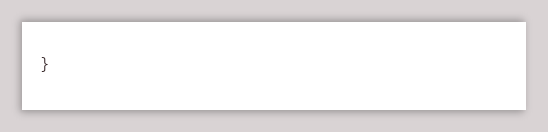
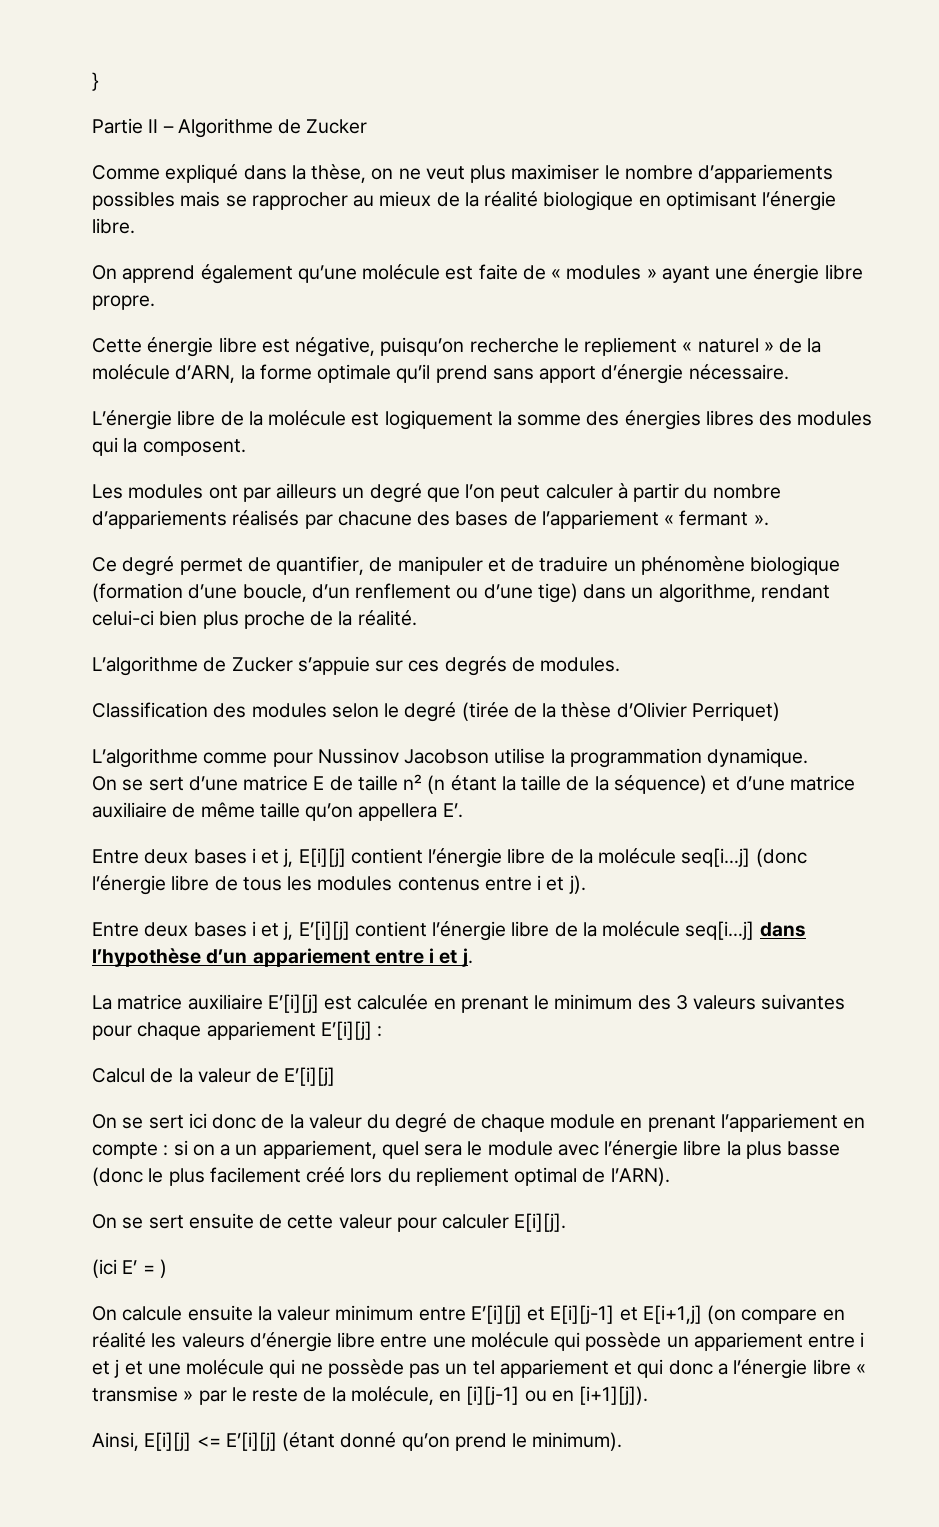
+ Partie II – Algorithme de Zucker
+ Comme expliqué dans la thèse, on ne veut plus maximiser le nombre d’appariements possibles mais se rapprocher au mieux de la réalité biologique en optimisant l’énergie libre.
+ On apprend également qu’une molécule est faite de « modules » ayant une énergie libre propre.
+ Cette énergie libre est négative, puisqu’on recherche le repliement « naturel » de la molécule d’ARN, la forme optimale qu’il prend sans apport d’énergie nécessaire.
+ L’énergie libre de la molécule est logiquement la somme des énergies libres des modules qui la composent.
+ Les modules ont par ailleurs un degré que l’on peut calculer à partir du nombre d’appariements réalisés par chacune des bases de l’appariement « fermant ».
+ Ce degré permet de quantifier, de manipuler et de traduire un phénomène biologique (formation d’une boucle, d’un renflement ou d’une tige) dans un algorithme, rendant celui-ci bien plus proche de la réalité.
+ L’algorithme de Zucker s’appuie sur ces degrés de modules.
+ Classification des modules selon le degré (tirée de la thèse d’Olivier Perriquet)
+ L’algorithme comme pour Nussinov Jacobson utilise la programmation dynamique.
+ On se sert d’une matrice E de taille n² (n étant la taille de la séquence) et d’une matrice auxiliaire de même taille qu’on appellera E’.
+ Entre deux bases i et j, E[i][j] contient l’énergie libre de la molécule seq[i…j] (donc l’énergie libre de tous les modules contenus entre i et j).
+ Entre deux bases i et j, E’[i][j] contient l’énergie libre de la molécule seq[i…j] dans l’hypothèse d’un appariement entre i et j.
+ La matrice auxiliaire E’[i][j] est calculée en prenant le minimum des 3 valeurs suivantes pour chaque appariement E’[i][j] :
+ Calcul de la valeur de E’[i][j]
+ On se sert ici donc de la valeur du degré de chaque module en prenant l’appariement en compte : si on a un appariement, quel sera le module avec l’énergie libre la plus basse (donc le plus facilement créé lors du repliement optimal de l’ARN).
+ On se sert ensuite de cette valeur pour calculer E[i][j].
+ (ici E’ = )
+ On calcule ensuite la valeur minimum entre E’[i][j] et E[i][j-1] et E[i+1,j] (on compare en réalité les valeurs d’énergie libre entre une molécule qui possède un appariement entre i et j et une molécule qui ne possède pas un tel appariement et qui donc a l’énergie libre « transmise » par le reste de la molécule, en [i][j-1] ou en [i+1][j]).
+ Ainsi, E[i][j] <= E’[i][j] (étant donné qu’on prend le minimum).

